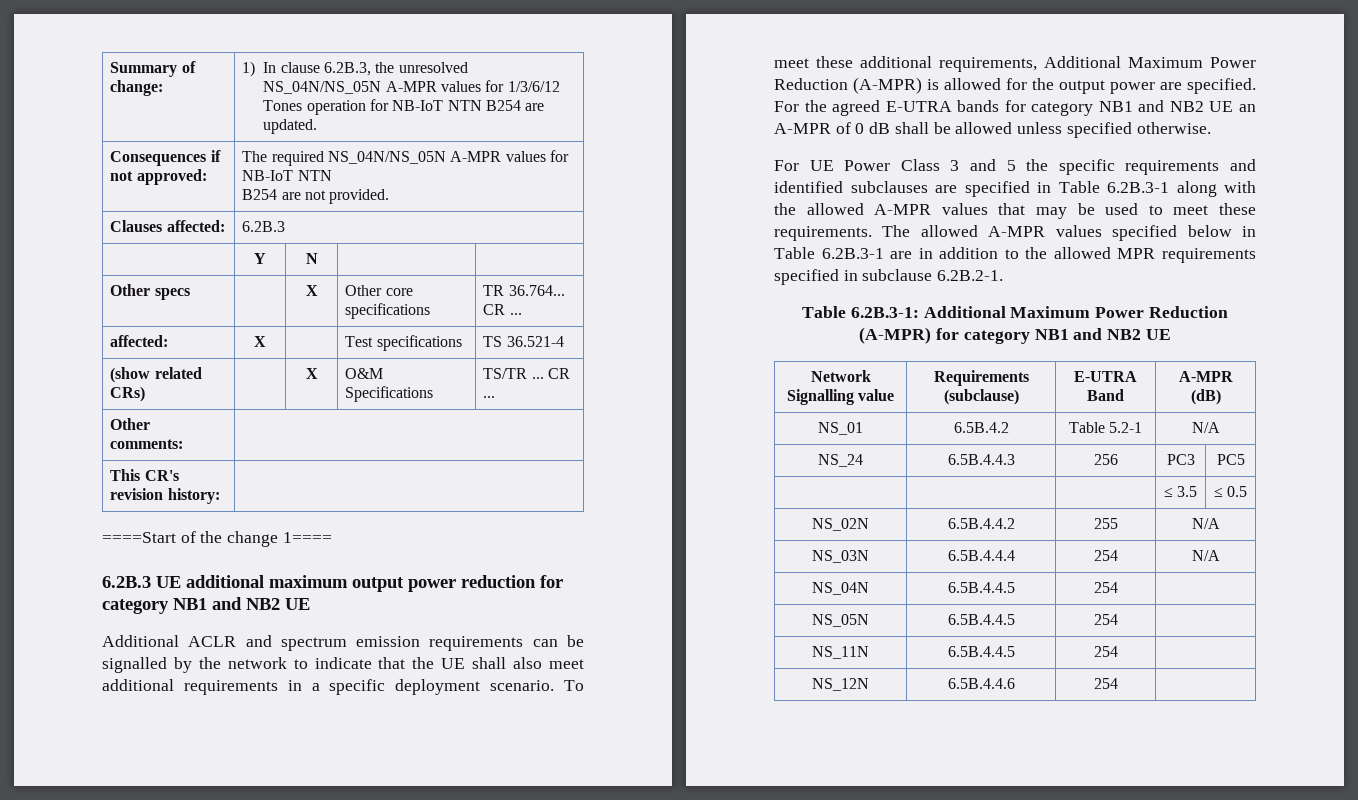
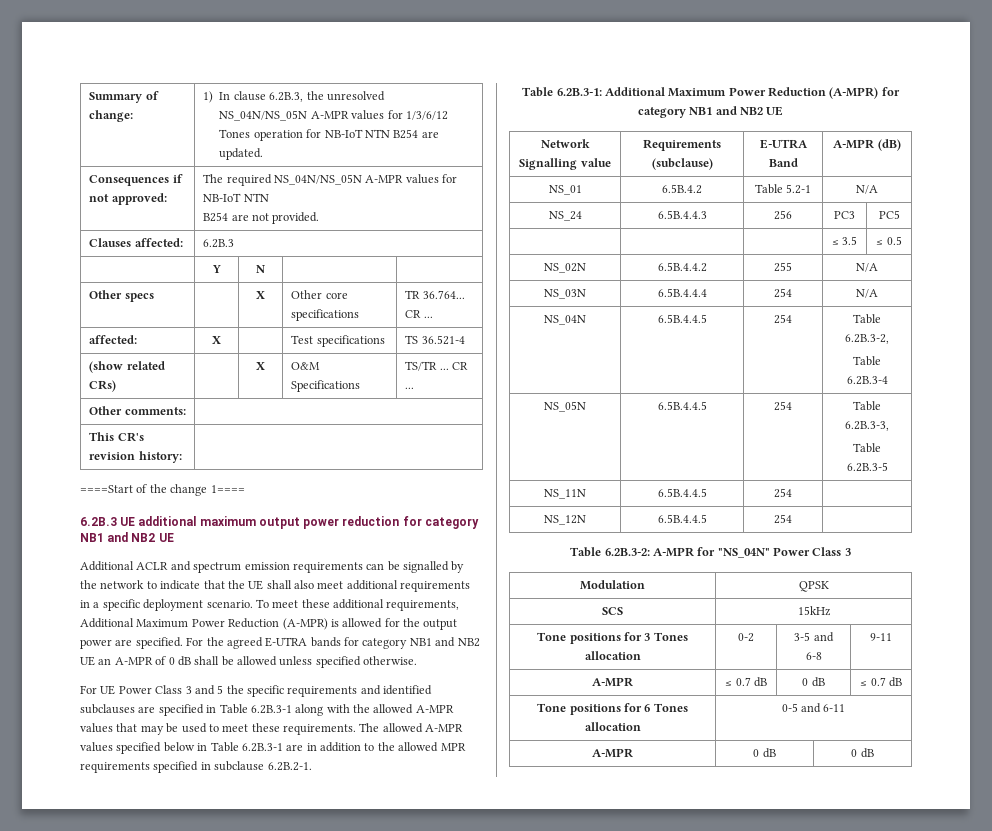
- NS_04N | 6.5B.4.4.5 | 254 |
+ NS_04N | 6.5B.4.4.5 | 254 | Table 6.2B.3-2,
+ Table 6.2B.3-4
- NS_05N | 6.5B.4.4.5 | 254 |
+ NS_05N | 6.5B.4.4.5 | 254 | Table 6.2B.3-3,
+ Table 6.2B.3-5
- NS_12N | 6.5B.4.4.6 | 254 |
+ NS_12N | 6.5B.4.4.5 | 254 |
+ Table 6.2B.3-2: A-MPR for "NS_04N" Power Class 3
+ Modulation | QPSK
+ SCS | 15kHz
+ Tone positions for 3 Tones allocation | 0-2 | 3-5 and 6-8 | 9-11
+ A-MPR | ≤ 0.7 dB | 0 dB | ≤ 0.7 dB
+ Tone positions for 6 Tones allocation | 0-5 and 6-11
+ A-MPR | 0 dB | 0 dB

